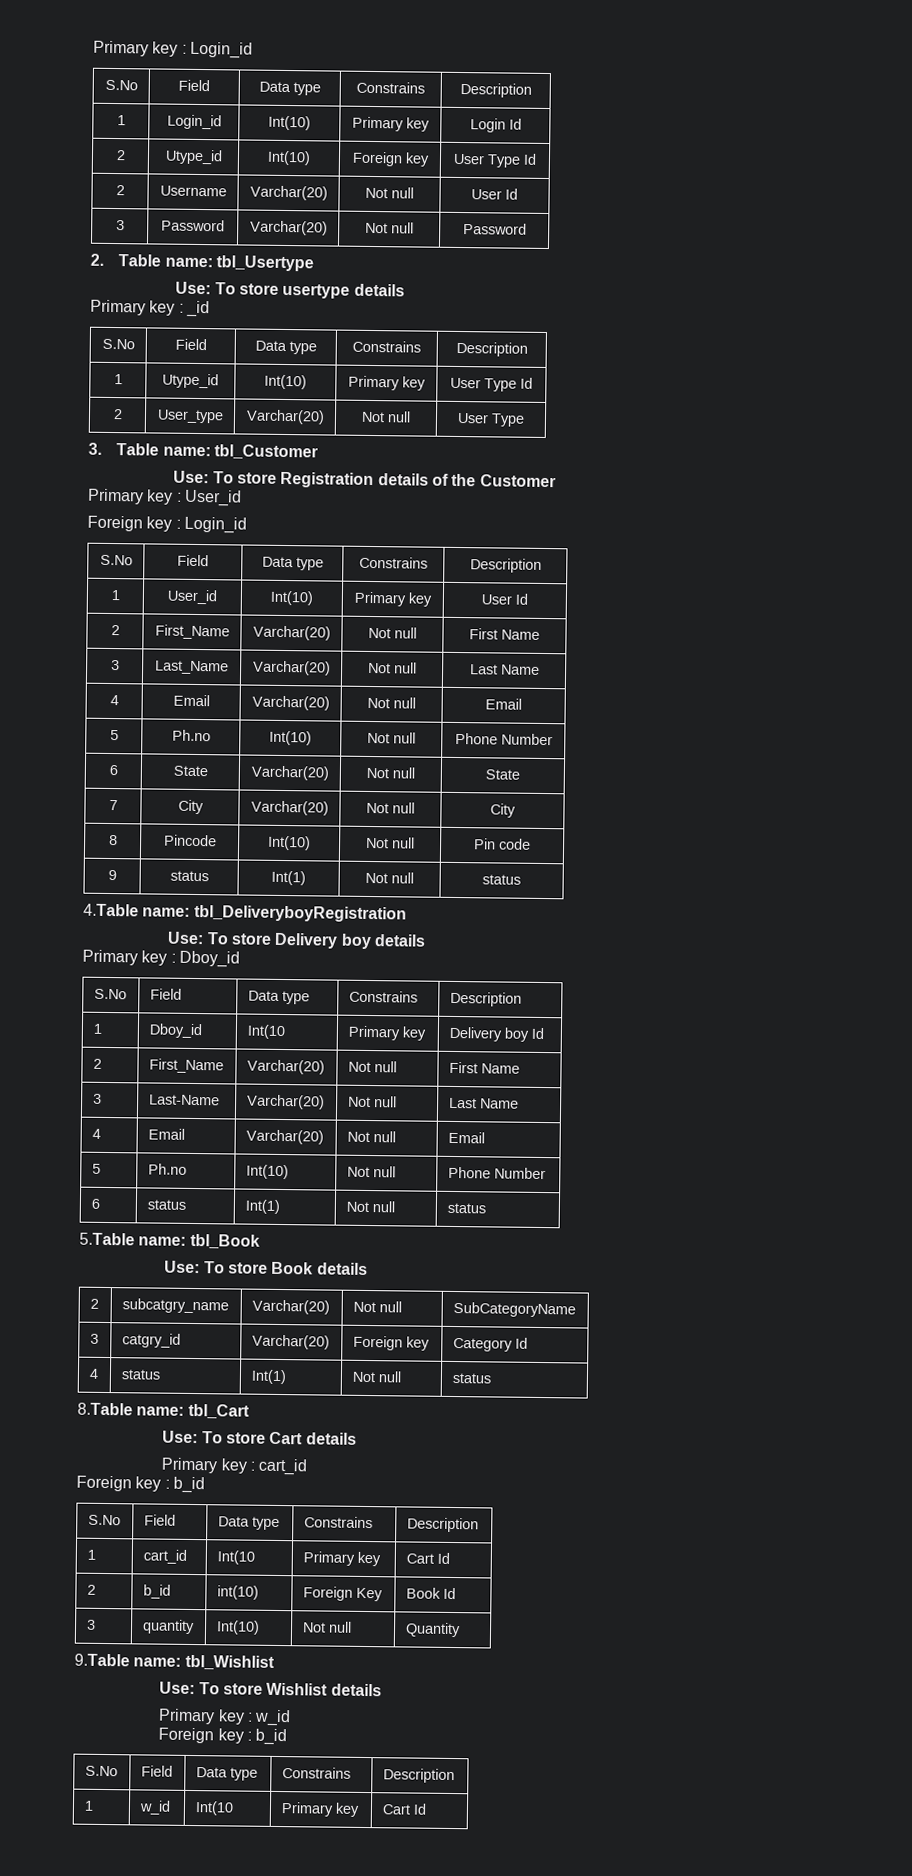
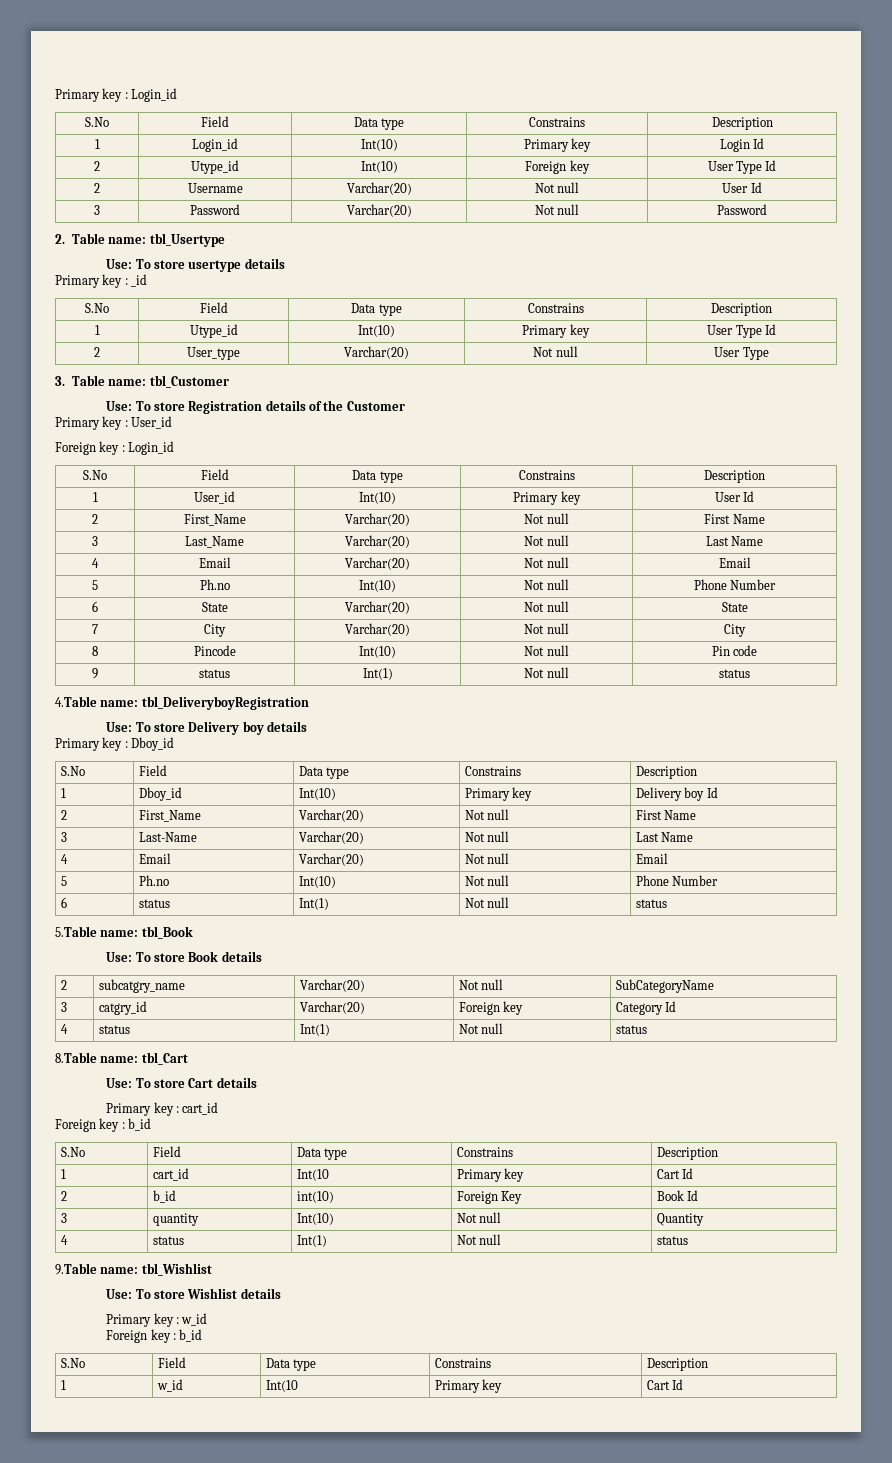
- 1 | Dboy_id | Int(10 | Primary key | Delivery boy Id
+ 1 | Dboy_id | Int(10) | Primary key | Delivery boy Id
  3 | quantity | Int(10) | Not null | Quantity
+ 4 | status | Int(1) | Not null | status

